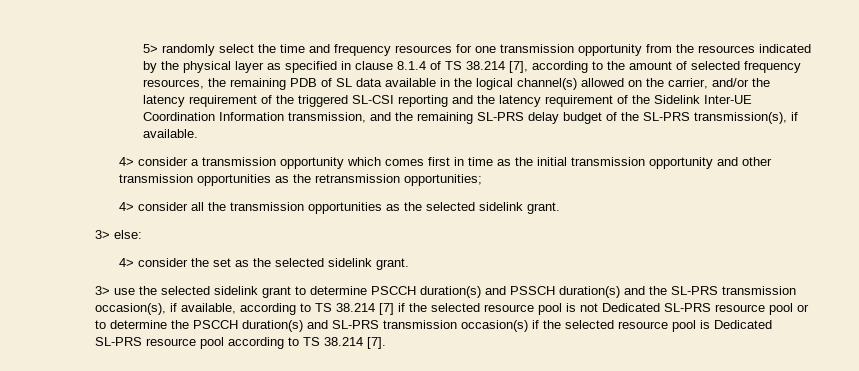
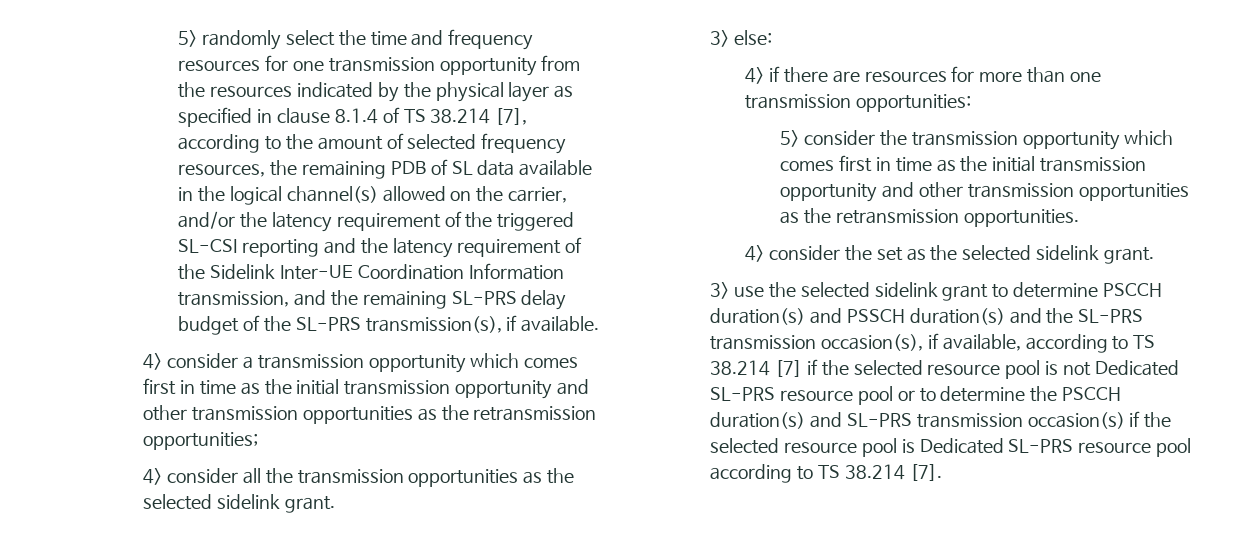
+ 4> if there are resources for more than one transmission opportunities:
+ 5> consider the transmission opportunity which comes first in time as the initial transmission opportunity and other transmission opportunities as the retransmission opportunities.

